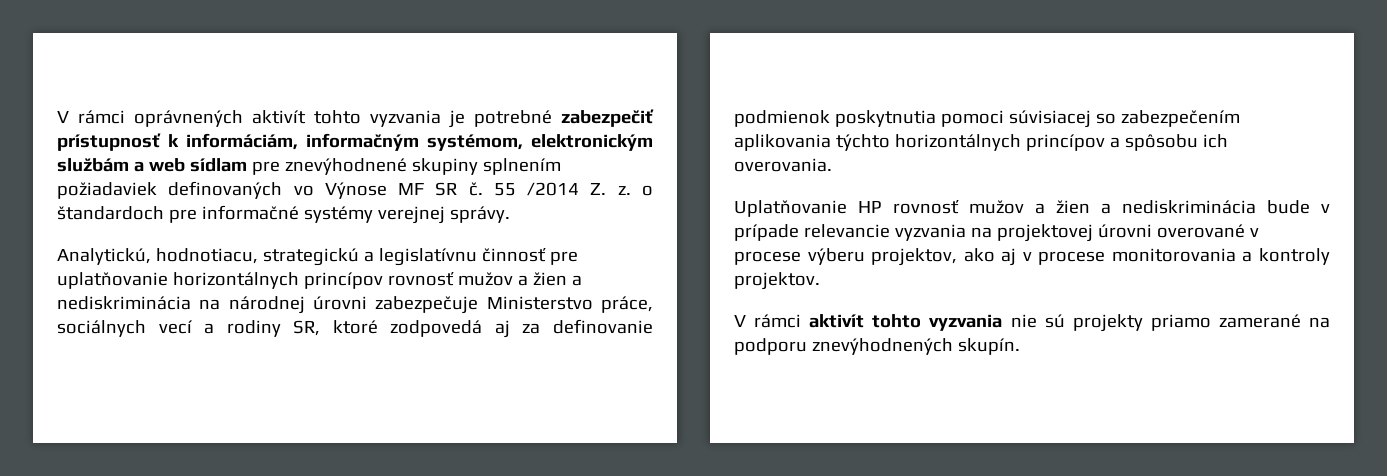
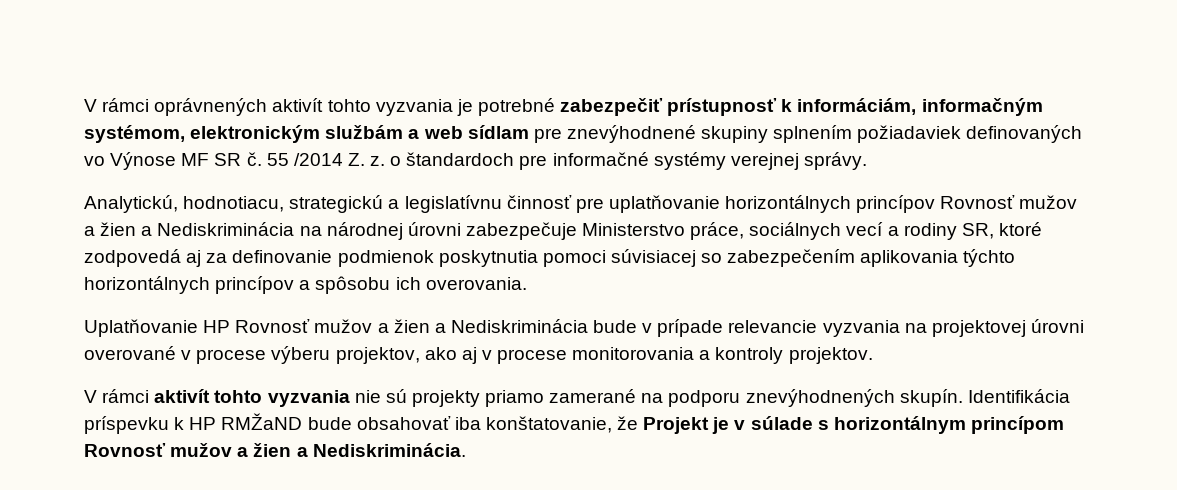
- Analytickú, hodnotiacu, strategickú a legislatívnu činnosť pre uplatňovanie horizontálnych princípov rovnosť mužov a žien a nediskriminácia na národnej úrovni zabezpečuje Ministerstvo práce, sociálnych vecí a rodiny SR, ktoré zodpovedá aj za definovanie podmienok poskytnutia pomoci súvisiacej so zabezpečením aplikovania týchto horizontálnych princípov a spôsobu ich overovania.
+ Analytickú, hodnotiacu, strategickú a legislatívnu činnosť pre uplatňovanie horizontálnych princípov Rovnosť mužov a žien a Nediskriminácia na národnej úrovni zabezpečuje Ministerstvo práce, sociálnych vecí a rodiny SR, ktoré zodpovedá aj za definovanie podmienok poskytnutia pomoci súvisiacej so zabezpečením aplikovania týchto horizontálnych princípov a spôsobu ich overovania.
- Uplatňovanie HP rovnosť mužov a žien a nediskriminácia bude v prípade relevancie vyzvania na projektovej úrovni overované v procese výberu projektov, ako aj v procese monitorovania a kontroly projektov.
+ Uplatňovanie HP Rovnosť mužov a žien a Nediskriminácia bude v prípade relevancie vyzvania na projektovej úrovni overované v procese výberu projektov, ako aj v procese monitorovania a kontroly projektov.
+ Identifikácia príspevku k HP RMŽaND bude obsahovať iba konštatovanie, že Projekt je v súlade s horizontálnym princípom Rovnosť mužov a žien a Nediskriminácia.

